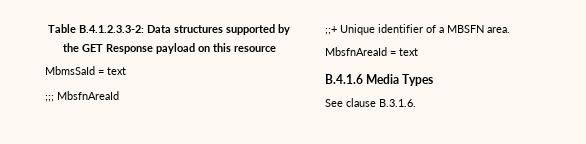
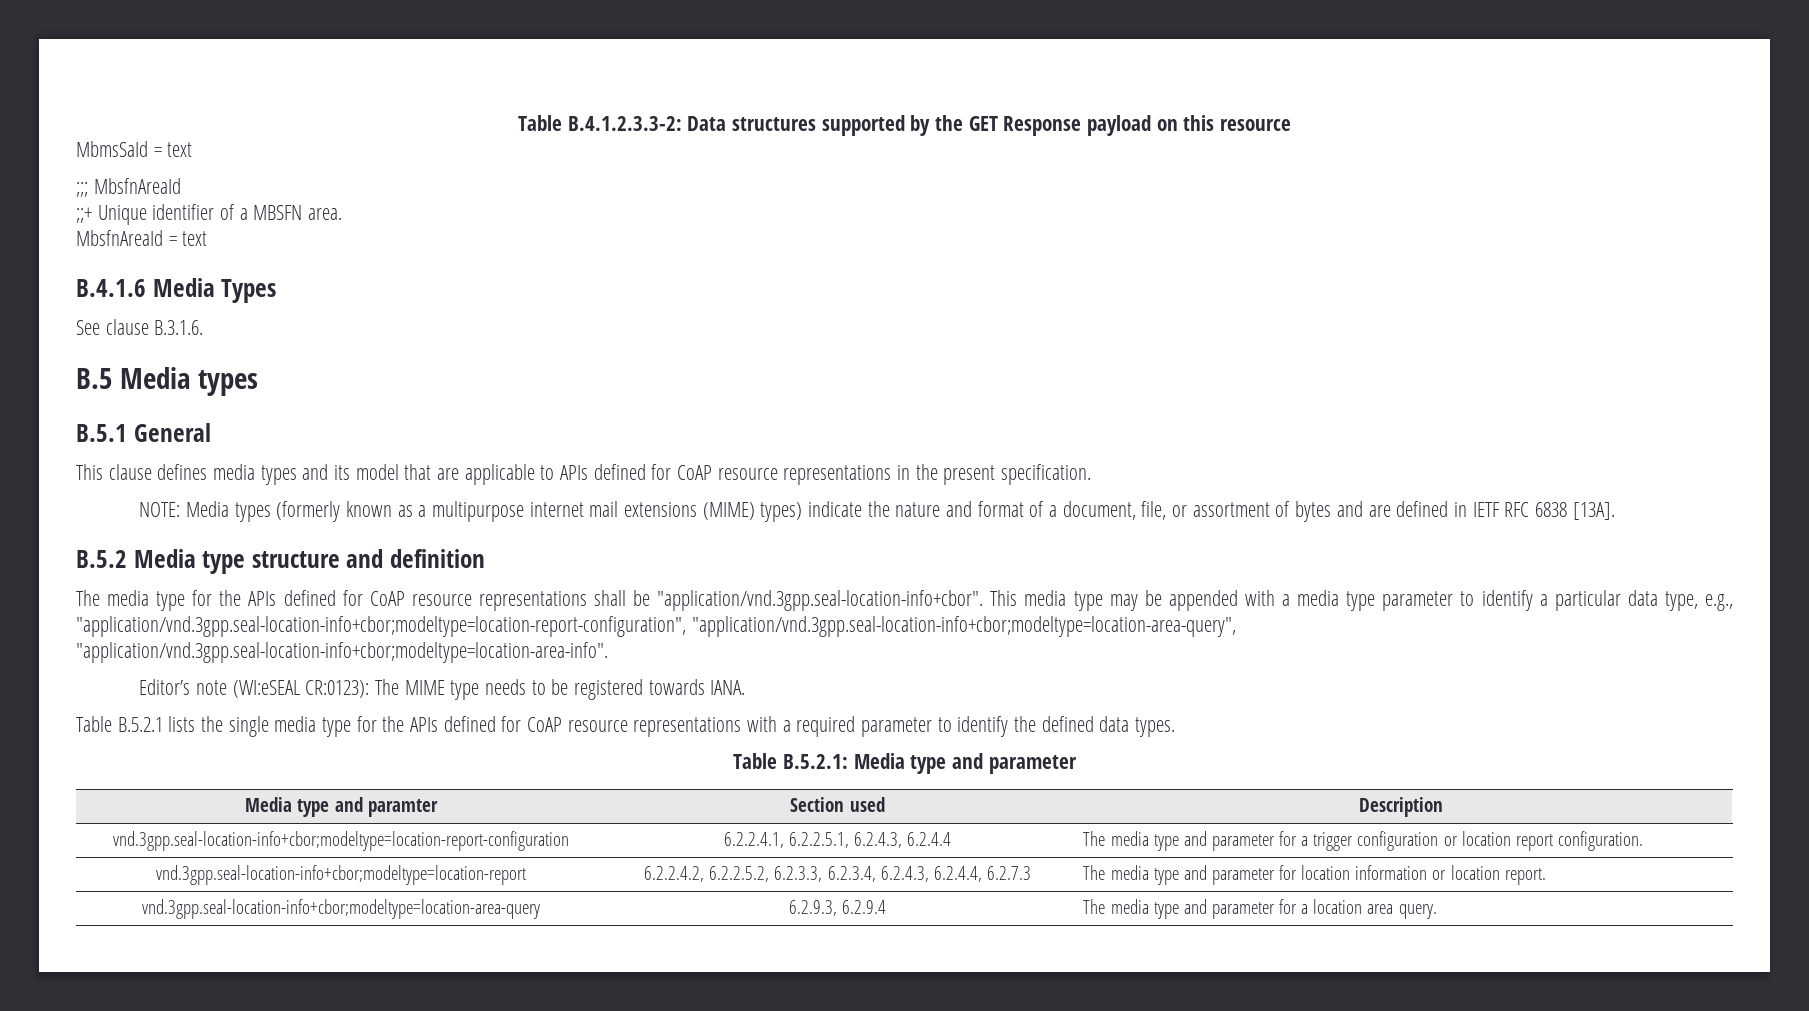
+ B.5 Media types
+ B.5.1 General
+ This clause defines media types and its model that are applicable to APIs defined for CoAP resource representations in the present specification.
+ NOTE: Media types (formerly known as a multipurpose internet mail extensions (MIME) types) indicate the nature and format of a document, file, or assortment of bytes and are defined in IETF RFC 6838 [13A].
+ B.5.2 Media type structure and definition
+ The media type for the APIs defined for CoAP resource representations shall be "application/vnd.3gpp.seal-location-info+cbor". This media type may be appended with a media type parameter to identify a particular data type, e.g., "application/vnd.3gpp.seal-location-info+cbor;modeltype=location-report-configuration", "application/vnd.3gpp.seal-location-info+cbor;modeltype=location-area-query", "application/vnd.3gpp.seal-location-info+cbor;modeltype=location-area-info".
+ Editor’s note (WI:eSEAL CR:0123): The MIME type needs to be registered towards IANA.
+ Table B.5.2.1 lists the single media type for the APIs defined for CoAP resource representations with a required parameter to identify the defined data types.
+ Table B.5.2.1: Media type and parameter
+ Media type and paramter | Section used | Description
+ vnd.3gpp.seal-location-info+cbor;modeltype=location-report-configuration | 6.2.2.4.1, 6.2.2.5.1, 6.2.4.3, 6.2.4.4 | The media type and parameter for a trigger configuration or location report configuration.
+ vnd.3gpp.seal-location-info+cbor;modeltype=location-report | 6.2.2.4.2, 6.2.2.5.2, 6.2.3.3, 6.2.3.4, 6.2.4.3, 6.2.4.4, 6.2.7.3 | The media type and parameter for location information or location report.
+ vnd.3gpp.seal-location-info+cbor;modeltype=location-area-query | 6.2.9.3, 6.2.9.4 | The media type and parameter for a location area query.

